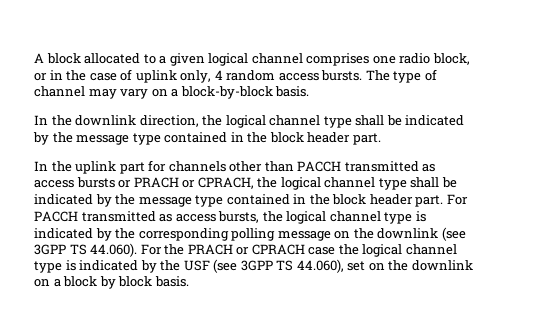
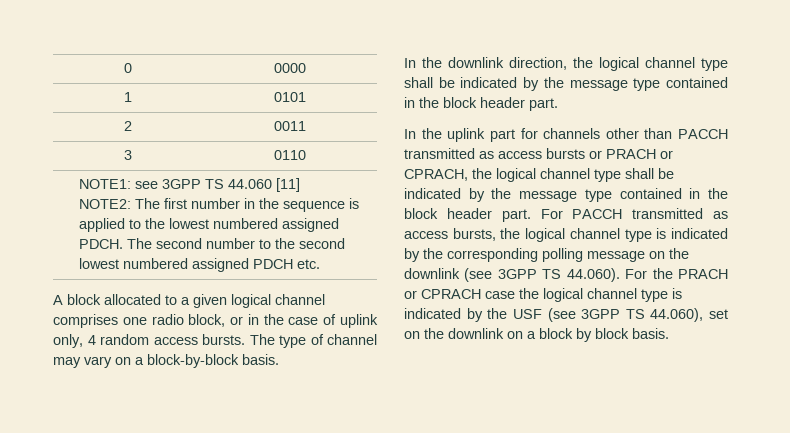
+ 0 | 0000
+ 1 | 0101
+ 2 | 0011
+ 3 | 0110
+ NOTE1: see 3GPP TS 44.060 [11]
+ NOTE2: The first number in the sequence is applied to the lowest numbered assigned PDCH. The second number to the second lowest numbered assigned PDCH etc.

